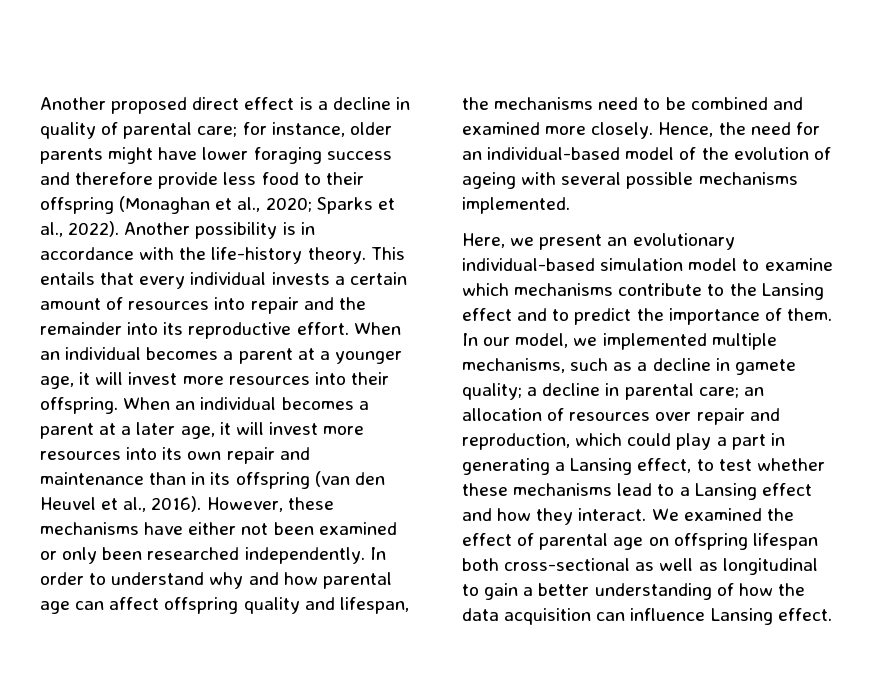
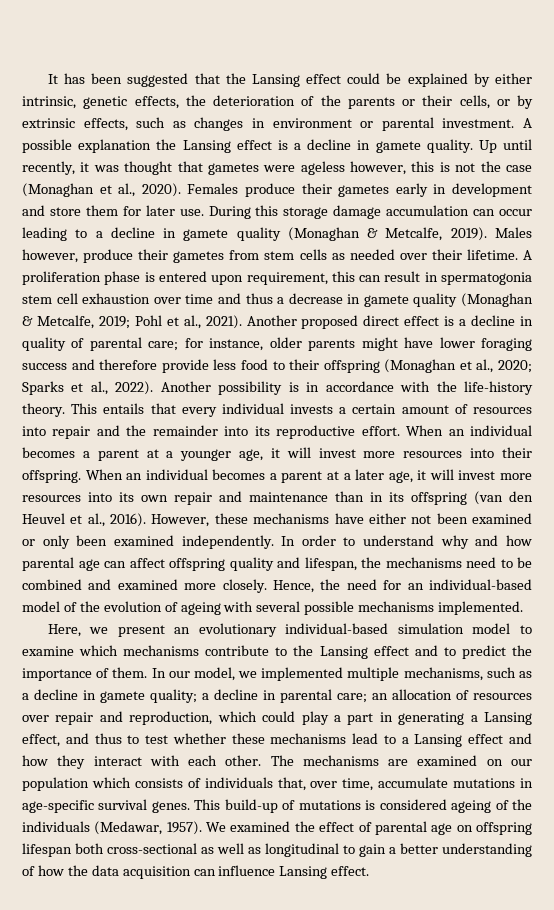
+ It has been suggested that the Lansing effect could be explained by either intrinsic, genetic effects, the deterioration of the parents or their cells, or by extrinsic effects, such as changes in environment or parental investment. A possible explanation the Lansing effect is a decline in gamete quality. Up until recently, it was thought that gametes were ageless however, this is not the case (Monaghan et al., 2020). Females produce their gametes early in development and store them for later use. During this storage damage accumulation can occur leading to a decline in gamete quality (Monaghan & Metcalfe, 2019). Males however, produce their gametes from stem cells as needed over their lifetime. A proliferation phase is entered upon requirement, this can result in spermatogonia stem cell exhaustion over time and thus a decrease in gamete quality (Monaghan & Metcalfe, 2019; Pohl et al., 2021).
- However, these mechanisms have either not been examined or only been researched independently.
+ However, these mechanisms have either not been examined or only been examined independently.
- In our model, we implemented multiple mechanisms, such as a decline in gamete quality; a decline in parental care; an allocation of resources over repair and reproduction, which could play a part in generating a Lansing effect, to test whether these mechanisms lead to a Lansing effect and how they interact.
+ In our model, we implemented multiple mechanisms, such as a decline in gamete quality; a decline in parental care; an allocation of resources over repair and reproduction, which could play a part in generating a Lansing effect, and thus to test whether these mechanisms lead to a Lansing effect and how they interact with each other. The mechanisms are examined on our population which consists of individuals that, over time, accumulate mutations in age-specific survival genes. This build-up of mutations is considered ageing of the individuals (Medawar, 1957).

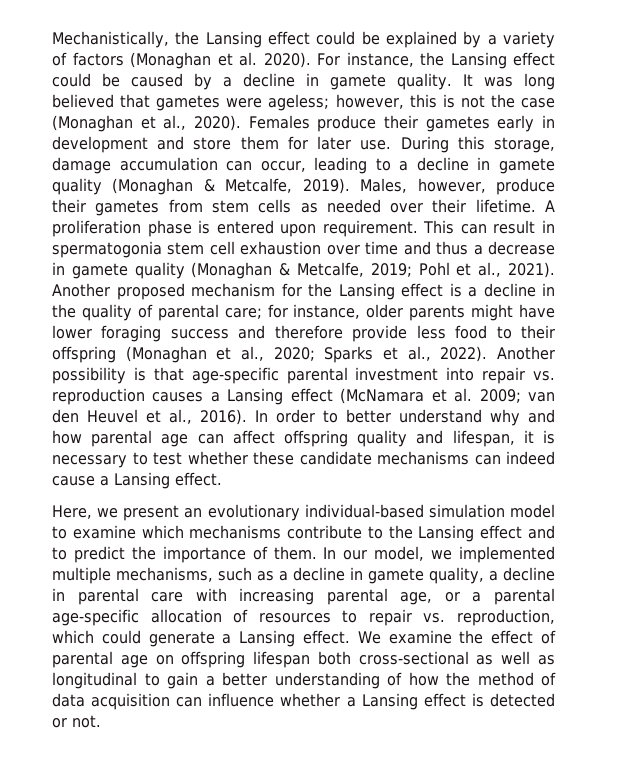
- It has been suggested that the Lansing effect could be explained by either intrinsic, genetic effects, the deterioration of the parents or their cells, or by extrinsic effects, such as changes in environment or parental investment. A possible explanation the Lansing effect is a decline in gamete quality.
+ Mechanistically, the Lansing effect could be explained by a variety of factors (Monaghan et al. 2020). For instance, the Lansing effect could be caused by a decline in gamete quality.
- Up until recently, it was thought that gametes were ageless however, this is not the case (Monaghan et al., 2020).
+ It was long believed that gametes were ageless; however, this is not the case (Monaghan et al., 2020).
- During this storage damage accumulation can occur leading to a decline in gamete quality (Monaghan & Metcalfe, 2019).
+ During this storage, damage accumulation can occur, leading to a decline in gamete quality (Monaghan & Metcalfe, 2019).
- Males however, produce their gametes from stem cells as needed over their lifetime.
+ Males, however, produce their gametes from stem cells as needed over their lifetime.
- A proliferation phase is entered upon requirement, this can result in spermatogonia stem cell exhaustion over time and thus a decrease in gamete quality (Monaghan & Metcalfe, 2019; Pohl et al., 2021).
+ A proliferation phase is entered upon requirement. This can result in spermatogonia stem cell exhaustion over time and thus a decrease in gamete quality (Monaghan & Metcalfe, 2019; Pohl et al., 2021).
- Another proposed direct effect is a decline in quality of parental care; for instance, older parents might have lower foraging success and therefore provide less food to their offspring (Monaghan et al., 2020; Sparks et al., 2022).
+ Another proposed mechanism for the Lansing effect is a decline in the quality of parental care; for instance, older parents might have lower foraging success and therefore provide less food to their offspring (Monaghan et al., 2020; Sparks et al., 2022).
- Another possibility is in accordance with the life-history theory. This entails that every individual invests a certain amount of resources into repair and the remainder into its reproductive effort. When an individual becomes a parent at a younger age, it will invest more resources into their offspring. When an individual becomes a parent at a later age, it will invest more resources into its own repair and maintenance than in its offspring (van den Heuvel et al., 2016).
+ Another possibility is that age-specific parental investment into repair vs. reproduction causes a Lansing effect (McNamara et al. 2009; van den Heuvel et al., 2016).
- However, these mechanisms have either not been examined or only been examined independently.
- In order to understand why and how parental age can affect offspring quality and lifespan, the mechanisms need to be combined and examined more closely. Hence, the need for an individual-based model of the evolution of ageing with several possible mechanisms implemented.
+ In order to better understand why and how parental age can affect offspring quality and lifespan, it is necessary to test whether these candidate mechanisms can indeed cause a Lansing effect.
- In our model, we implemented multiple mechanisms, such as a decline in gamete quality; a decline in parental care; an allocation of resources over repair and reproduction, which could play a part in generating a Lansing effect, and thus to test whether these mechanisms lead to a Lansing effect and how they interact with each other. The mechanisms are examined on our population which consists of individuals that, over time, accumulate mutations in age-specific survival genes. This build-up of mutations is considered ageing of the individuals (Medawar, 1957). We examined the effect of parental age on offspring lifespan both cross-sectional as well as longitudinal to gain a better understanding of how the data acquisition can influence Lansing effect.
+ In our model, we implemented multiple mechanisms, such as a decline in gamete quality, a decline in parental care with increasing parental age, or a parental age-specific allocation of resources to repair vs. reproduction, which could generate a Lansing effect. We examine the effect of parental age on offspring lifespan both cross-sectional as well as longitudinal to gain a better understanding of how the method of data acquisition can influence whether a Lansing effect is detected or not.

